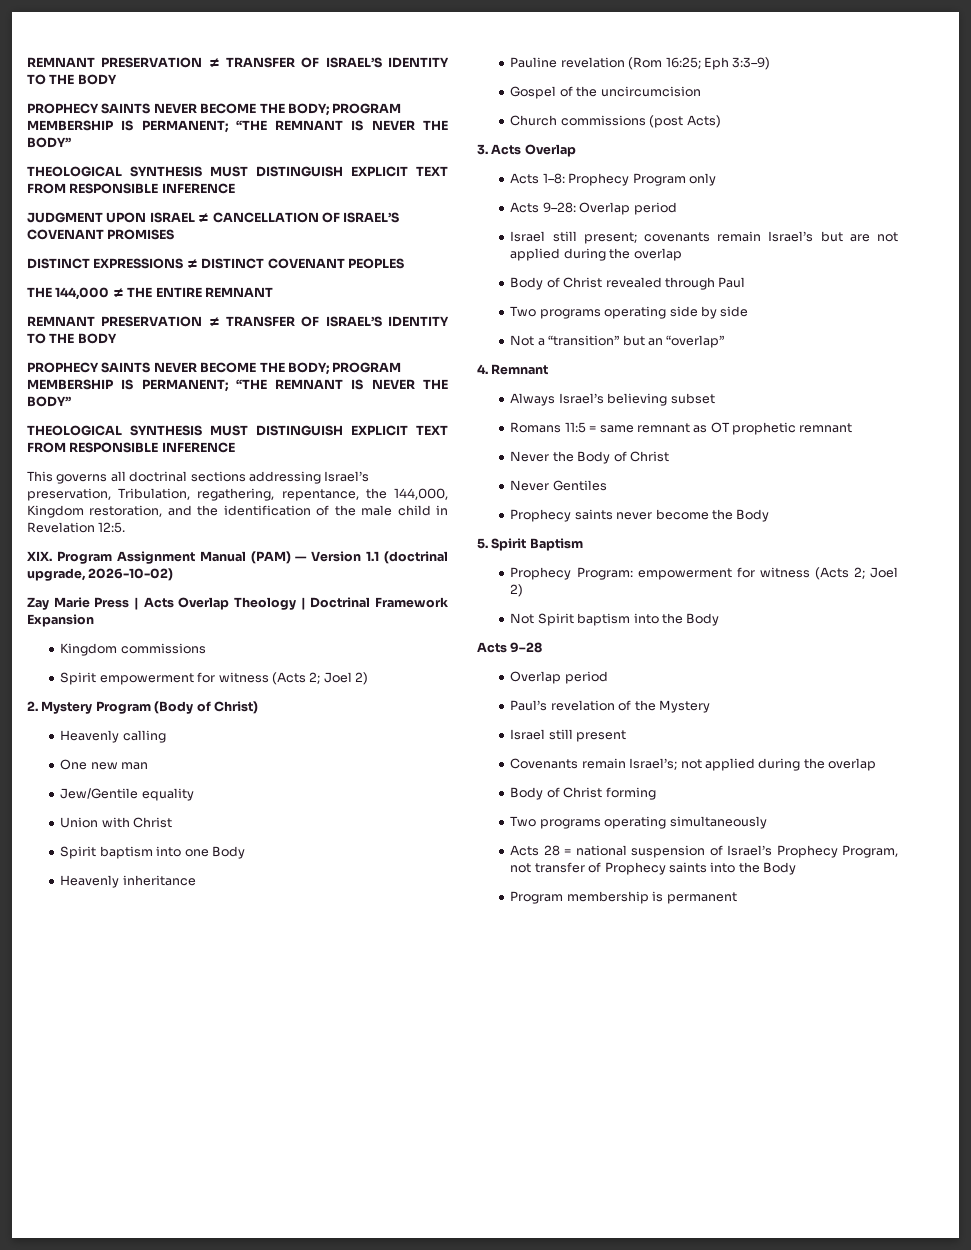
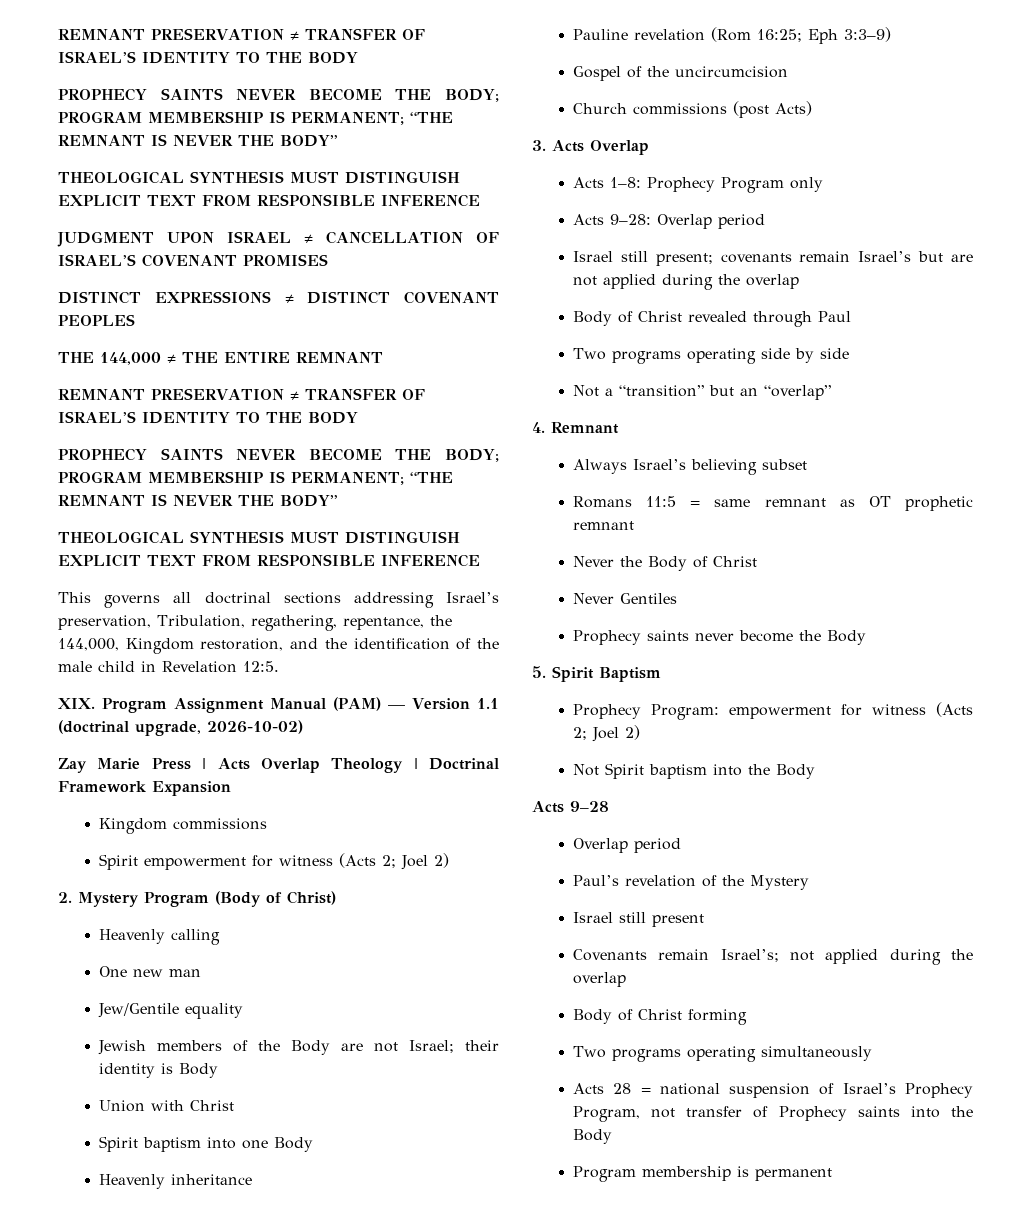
+ Jewish members of the Body are not Israel; their identity is Body

